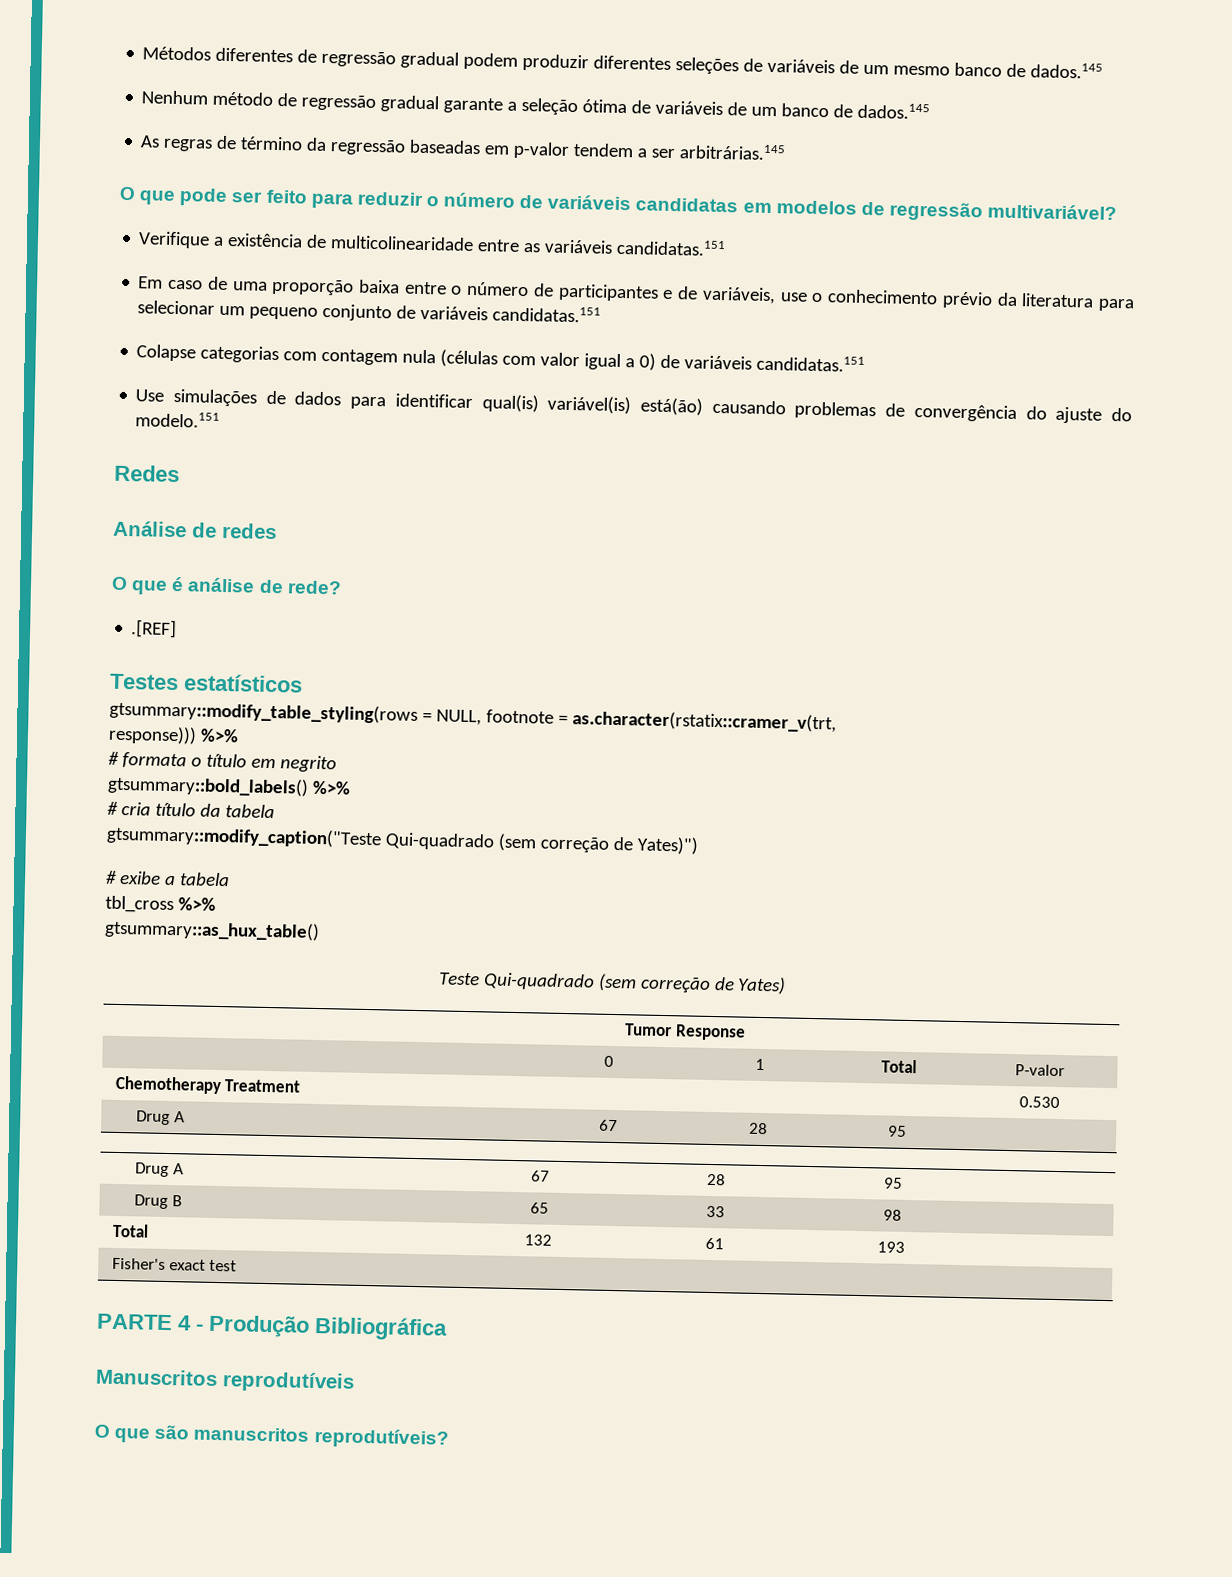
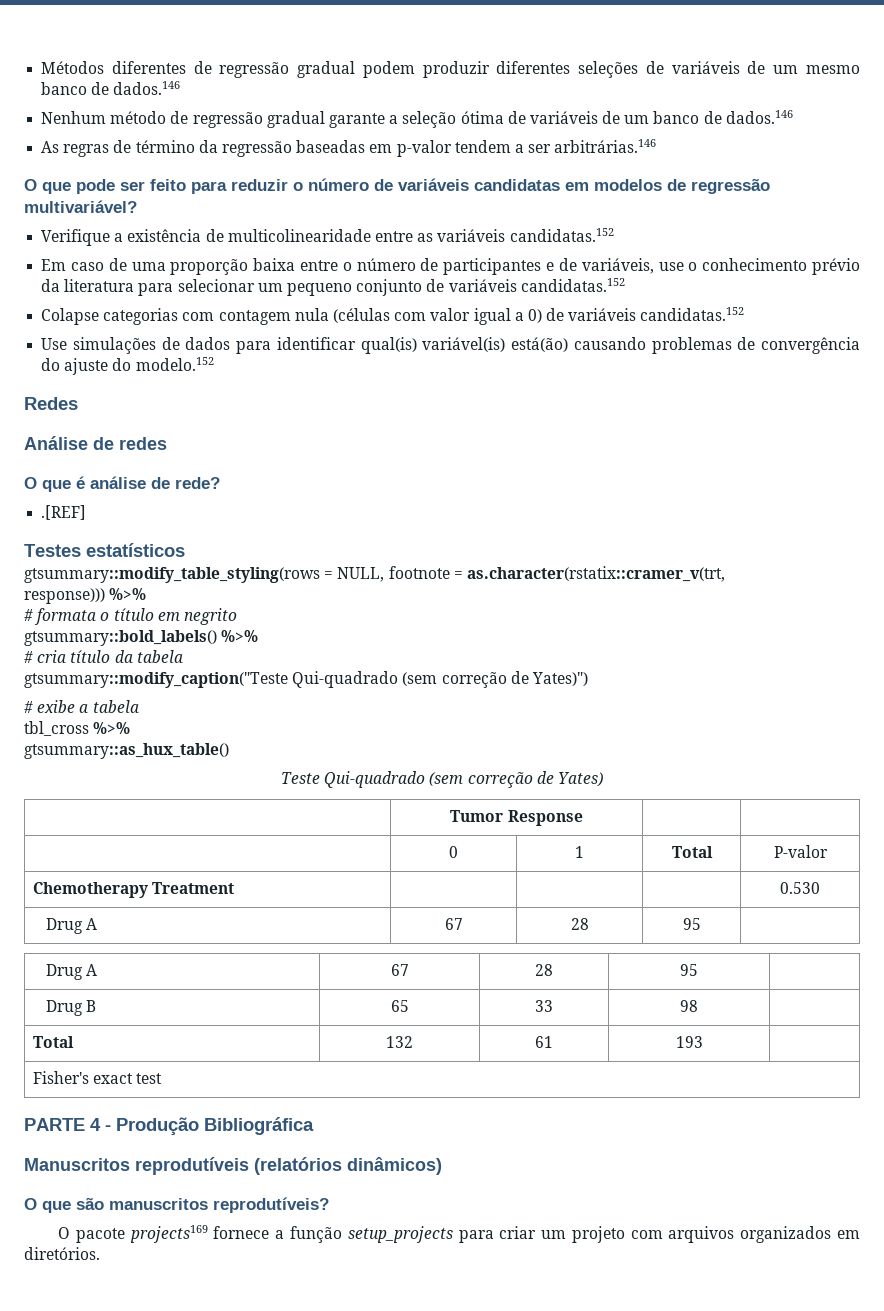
- Métodos diferentes de regressão gradual podem produzir diferentes seleções de variáveis de um mesmo banco de dados.145
+ Métodos diferentes de regressão gradual podem produzir diferentes seleções de variáveis de um mesmo banco de dados.146
- Nenhum método de regressão gradual garante a seleção ótima de variáveis de um banco de dados.145
+ Nenhum método de regressão gradual garante a seleção ótima de variáveis de um banco de dados.146
- As regras de término da regressão baseadas em p-valor tendem a ser arbitrárias.145
+ As regras de término da regressão baseadas em p-valor tendem a ser arbitrárias.146
- Verifique a existência de multicolinearidade entre as variáveis candidatas.151
+ Verifique a existência de multicolinearidade entre as variáveis candidatas.152
- Em caso de uma proporção baixa entre o número de participantes e de variáveis, use o conhecimento prévio da literatura para selecionar um pequeno conjunto de variáveis candidatas.151
+ Em caso de uma proporção baixa entre o número de participantes e de variáveis, use o conhecimento prévio da literatura para selecionar um pequeno conjunto de variáveis candidatas.152
- Colapse categorias com contagem nula (células com valor igual a 0) de variáveis candidatas.151
+ Colapse categorias com contagem nula (células com valor igual a 0) de variáveis candidatas.152
- Use simulações de dados para identificar qual(is) variável(is) está(ão) causando problemas de convergência do ajuste do modelo.151
+ Use simulações de dados para identificar qual(is) variável(is) está(ão) causando problemas de convergência do ajuste do modelo.152
- Manuscritos reprodutíveis
+ Manuscritos reprodutíveis (relatórios dinâmicos)
+ O pacote projects169 fornece a função setup_projects para criar um projeto com arquivos organizados em diretórios.

